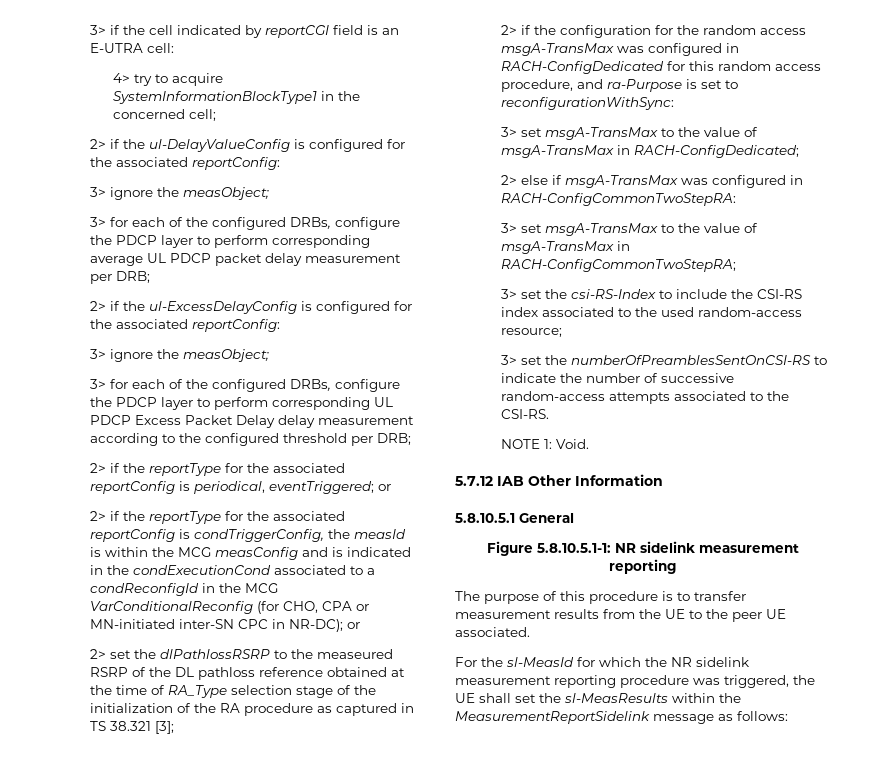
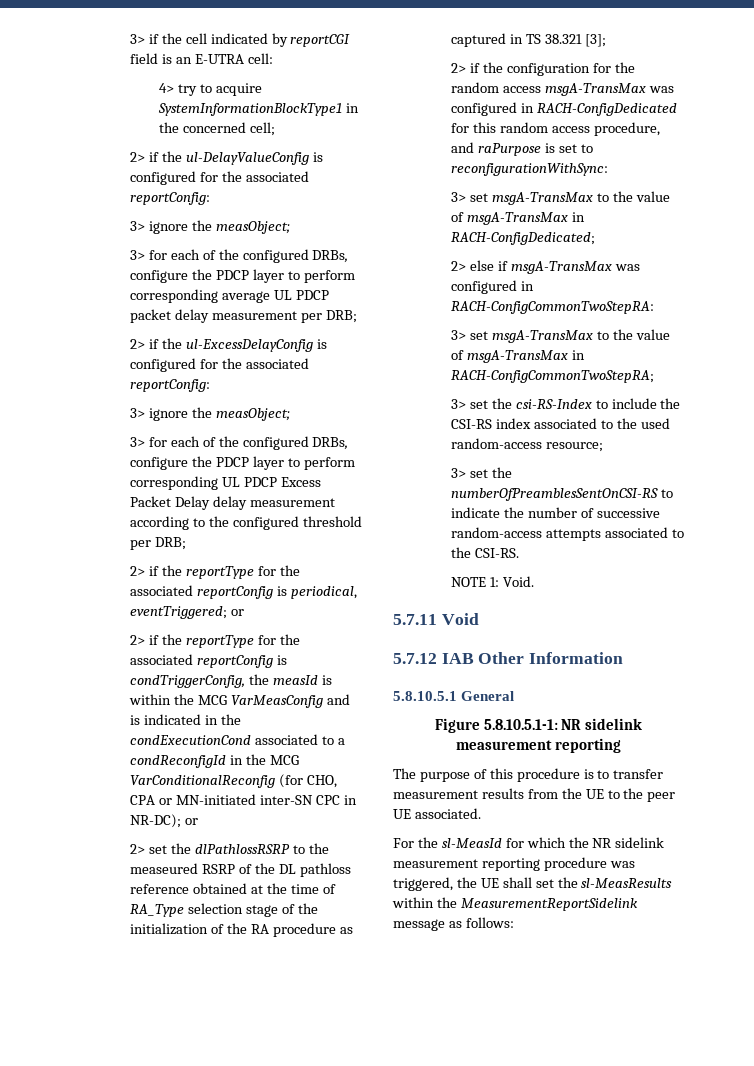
- 2> if the reportType for the associated reportConfig is condTriggerConfig, the measId is within the MCG measConfig and is indicated in the condExecutionCond associated to a condReconfigId in the MCG VarConditionalReconfig (for CHO, CPA or MN-initiated inter-SN CPC in NR-DC); or
+ 2> if the reportType for the associated reportConfig is condTriggerConfig, the measId is within the MCG VarMeasConfig and is indicated in the condExecutionCond associated to a condReconfigId in the MCG VarConditionalReconfig (for CHO, CPA or MN-initiated inter-SN CPC in NR-DC); or
- 2> if the configuration for the random access msgA-TransMax was configured in RACH-ConfigDedicated for this random access procedure, and ra-Purpose is set to reconfigurationWithSync:
+ 2> if the configuration for the random access msgA-TransMax was configured in RACH-ConfigDedicated for this random access procedure, and raPurpose is set to reconfigurationWithSync:
+ 5.7.11 Void

